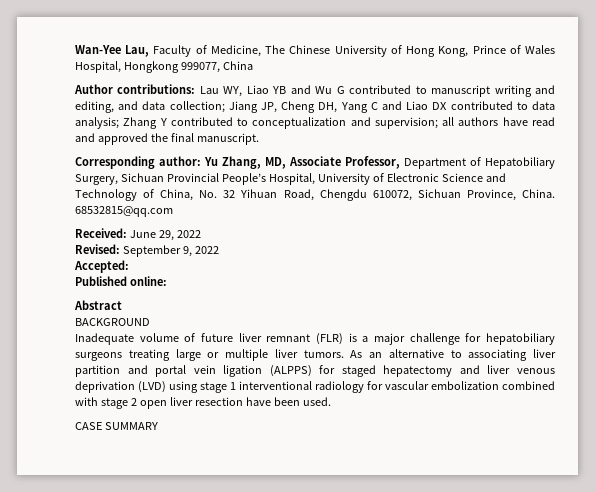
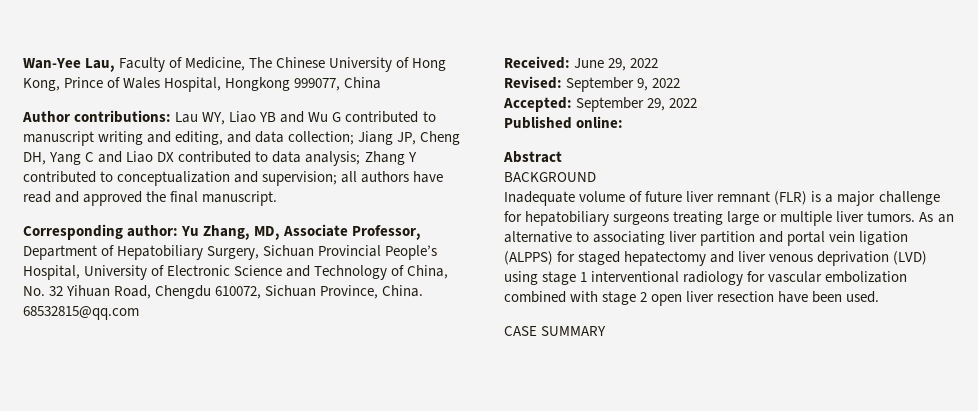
- Accepted:
+ Accepted: September 29, 2022

